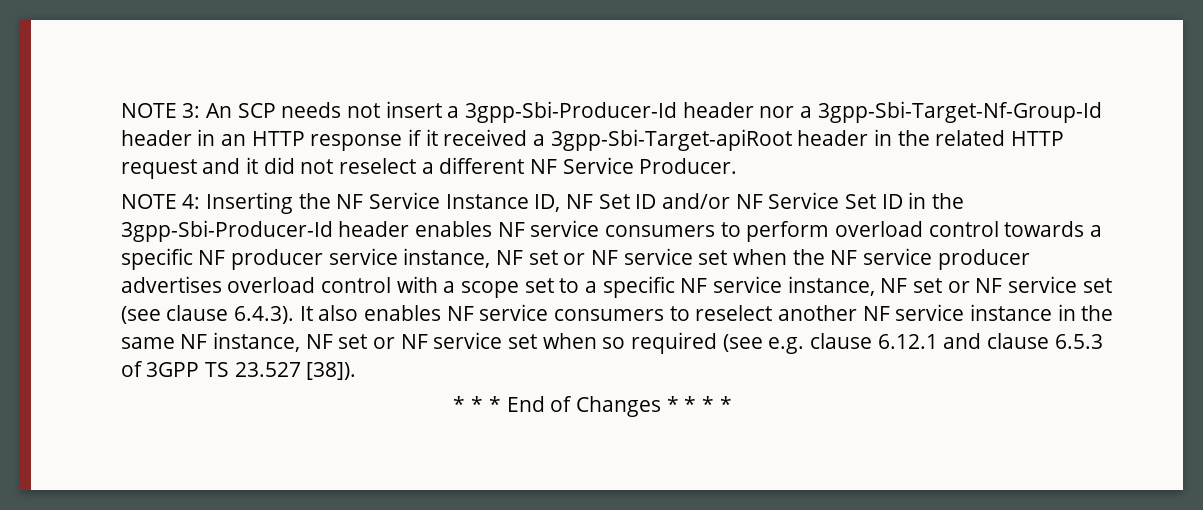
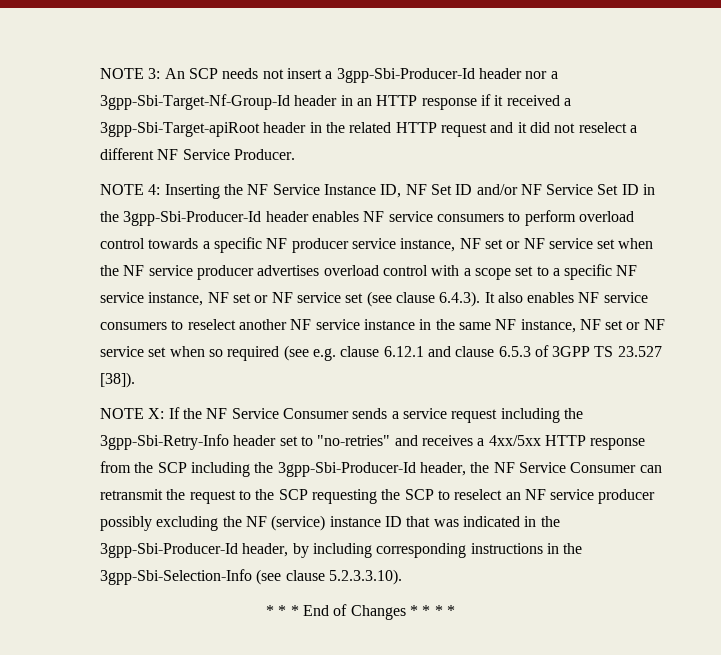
+ NOTE X: If the NF Service Consumer sends a service request including the 3gpp-Sbi-Retry-Info header set to "no-retries" and receives a 4xx/5xx HTTP response from the SCP including the 3gpp-Sbi-Producer-Id header, the NF Service Consumer can retransmit the request to the SCP requesting the SCP to reselect an NF service producer possibly excluding the NF (service) instance ID that was indicated in the 3gpp-Sbi-Producer-Id header, by including corresponding instructions in the 3gpp-Sbi-Selection-Info (see clause 5.2.3.3.10).

